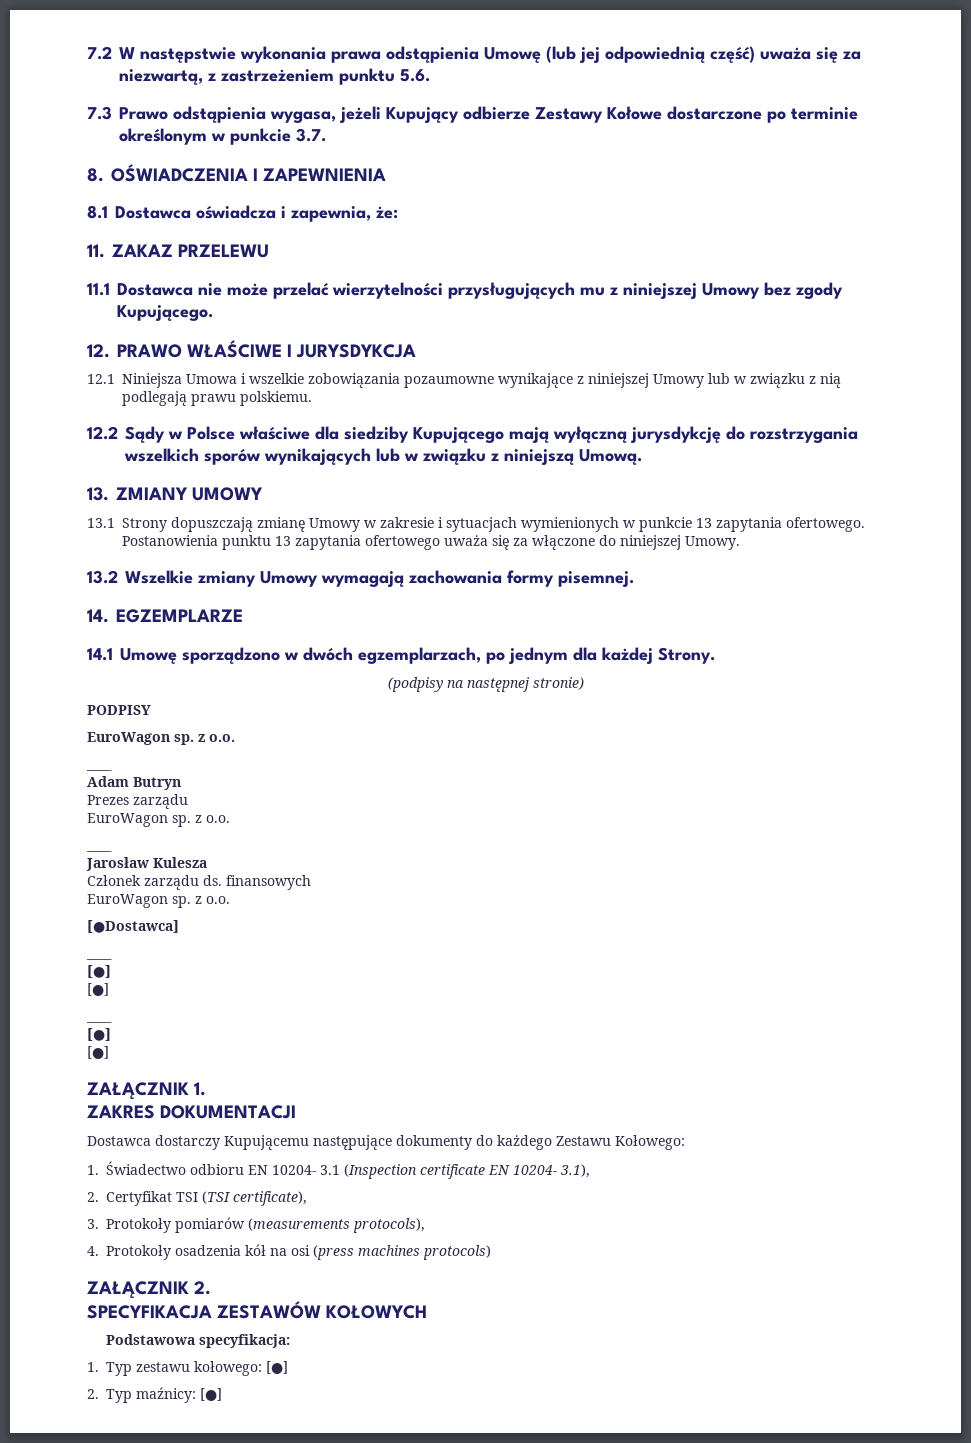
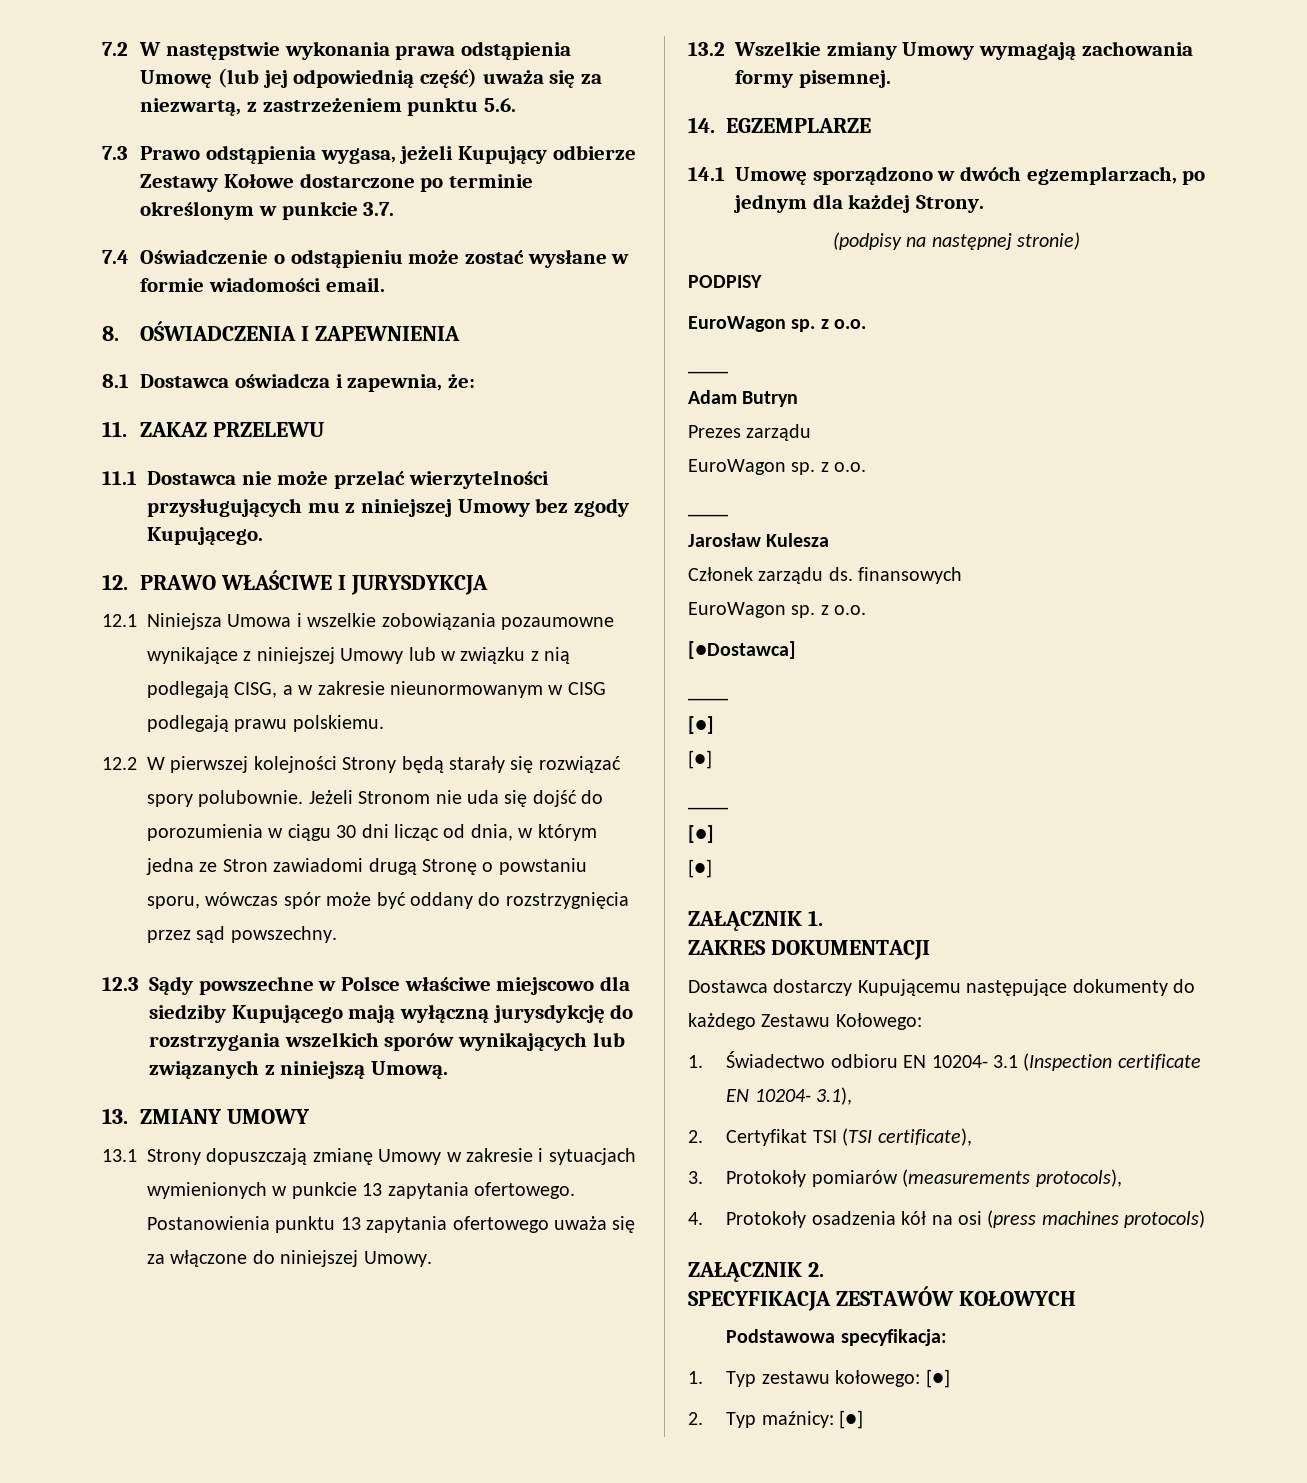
+ 7.4 Oświadczenie o odstąpieniu może zostać wysłane w formie wiadomości email.
- 12.1 Niniejsza Umowa i wszelkie zobowiązania pozaumowne wynikające z niniejszej Umowy lub w związku z nią podlegają prawu polskiemu.
- 12.2 Sądy w Polsce właściwe dla siedziby Kupującego mają wyłączną jurysdykcję do rozstrzygania wszelkich sporów wynikających lub w związku z niniejszą Umową.
+ 12.1 Niniejsza Umowa i wszelkie zobowiązania pozaumowne wynikające z niniejszej Umowy lub w związku z nią podlegają CISG, a w zakresie nieunormowanym w CISG podlegają prawu polskiemu.
+ 12.2 W pierwszej kolejności Strony będą starały się rozwiązać spory polubownie. Jeżeli Stronom nie uda się dojść do porozumienia w ciągu 30 dni licząc od dnia, w którym jedna ze Stron zawiadomi drugą Stronę o powstaniu sporu, wówczas spór może być oddany do rozstrzygnięcia przez sąd powszechny.
+ 12.3 Sądy powszechne w Polsce właściwe miejscowo dla siedziby Kupującego mają wyłączną jurysdykcję do rozstrzygania wszelkich sporów wynikających lub związanych z niniejszą Umową.

